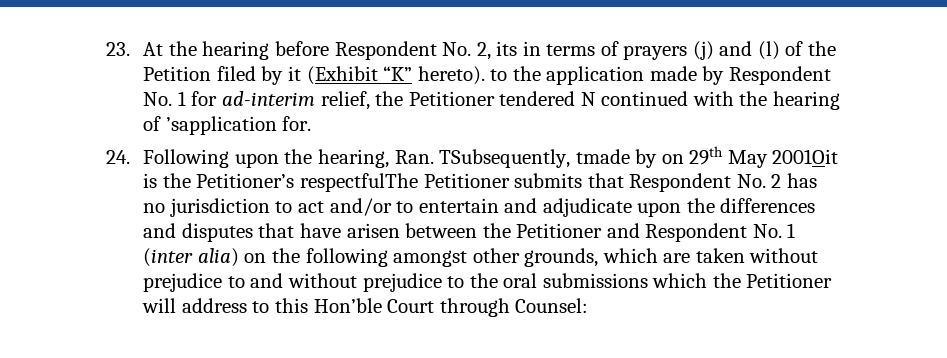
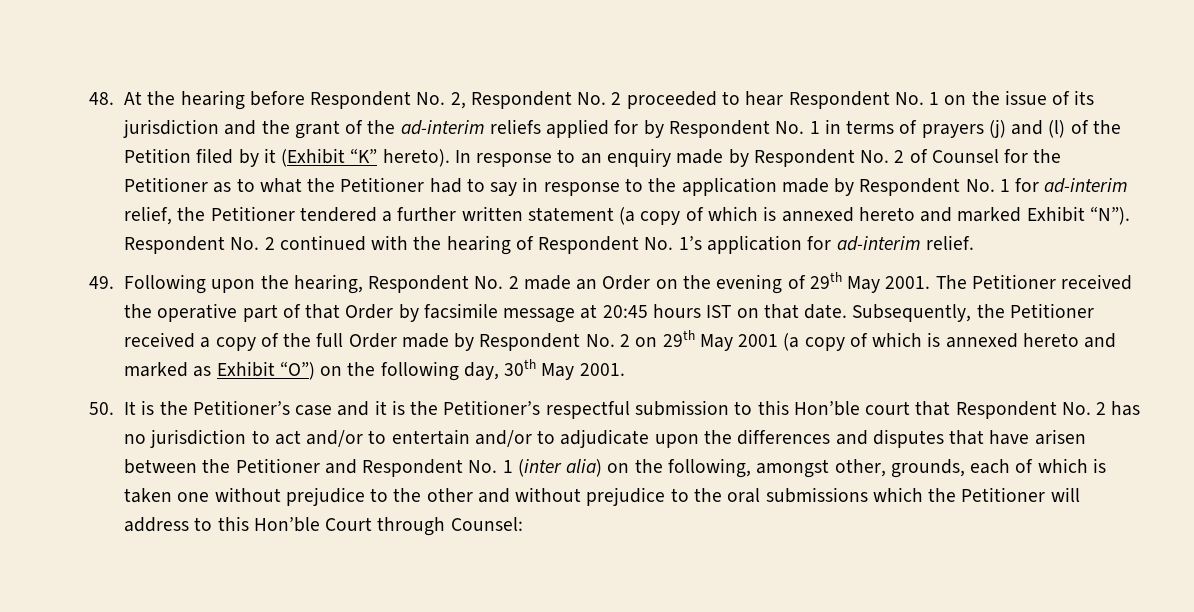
- 23. At the hearing before Respondent No. 2, its in terms of prayers (j) and (l) of the Petition filed by it (Exhibit “K” hereto). to the application made by Respondent No. 1 for ad-interim relief, the Petitioner tendered N continued with the hearing of ’sapplication for.
- 24. Following upon the hearing, Ran. TSubsequently, tmade by on 29th May 2001Oit is the Petitioner’s respectfulThe Petitioner submits that Respondent No. 2 has no jurisdiction to act and/or to entertain and adjudicate upon the differences and disputes that have arisen between the Petitioner and Respondent No. 1 (inter alia) on the following amongst other grounds, which are taken without prejudice to and without prejudice to the oral submissions which the Petitioner will address to this Hon’ble Court through Counsel:
+ 48. At the hearing before Respondent No. 2, Respondent No. 2 proceeded to hear Respondent No. 1 on the issue of its jurisdiction and the grant of the ad-interim reliefs applied for by Respondent No. 1 in terms of prayers (j) and (l) of the Petition filed by it (Exhibit “K” hereto). In response to an enquiry made by Respondent No. 2 of Counsel for the Petitioner as to what the Petitioner had to say in response to the application made by Respondent No. 1 for ad-interim relief, the Petitioner tendered a further written statement (a copy of which is annexed hereto and marked Exhibit “N”). Respondent No. 2 continued with the hearing of Respondent No. 1’s application for ad-interim relief.
+ 49. Following upon the hearing, Respondent No. 2 made an Order on the evening of 29th May 2001. The Petitioner received the operative part of that Order by facsimile message at 20:45 hours IST on that date. Subsequently, the Petitioner received a copy of the full Order made by Respondent No. 2 on 29th May 2001 (a copy of which is annexed hereto and marked as Exhibit “O”) on the following day, 30th May 2001.
+ 50. It is the Petitioner’s case and it is the Petitioner’s respectful submission to this Hon’ble court that Respondent No. 2 has no jurisdiction to act and/or to entertain and/or to adjudicate upon the differences and disputes that have arisen between the Petitioner and Respondent No. 1 (inter alia) on the following, amongst other, grounds, each of which is taken one without prejudice to the other and without prejudice to the oral submissions which the Petitioner will address to this Hon’ble Court through Counsel:

